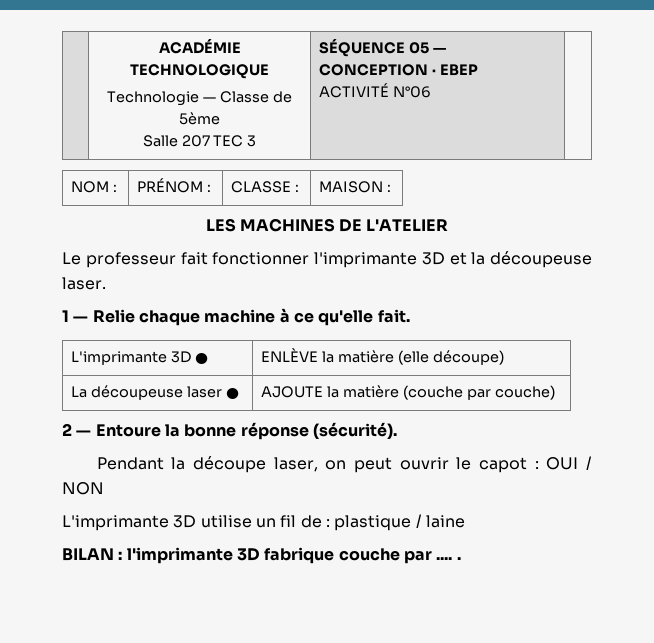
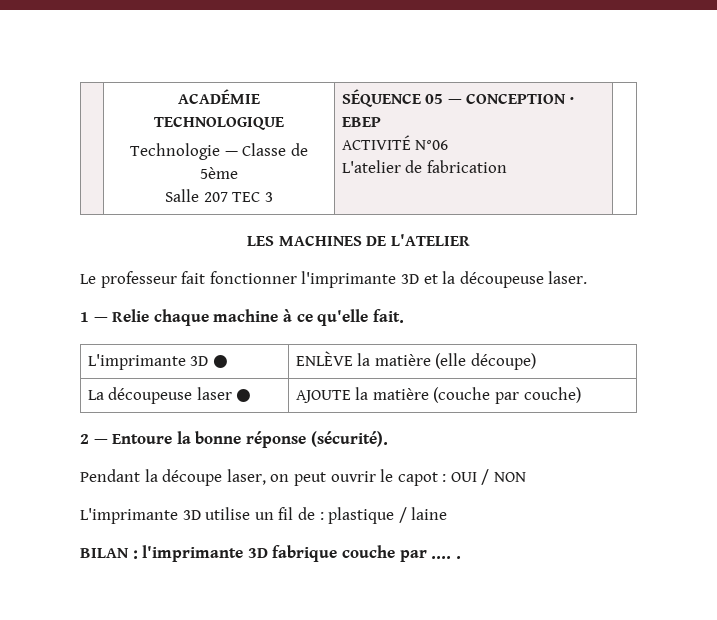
  | ACADÉMIE TECHNOLOGIQUE
  Technologie — Classe de 5ème
  Salle 207 TEC 3 | SÉQUENCE 05 — CONCEPTION · EBEP
- ACTIVITÉ N°06 |
- NOM : | PRÉNOM : | CLASSE : | MAISON :
+ ACTIVITÉ N°06
+ L'atelier de fabrication |

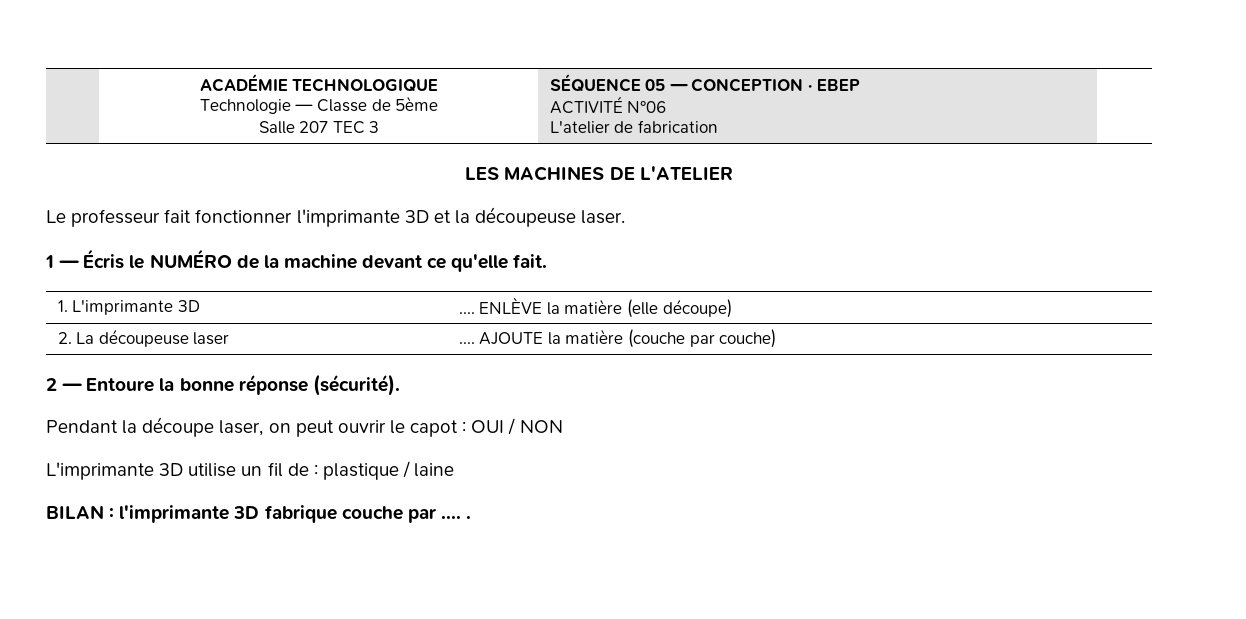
- 1 — Relie chaque machine à ce qu'elle fait.
+ 1 — Écris le NUMÉRO de la machine devant ce qu'elle fait.
- L'imprimante 3D ● | ENLÈVE la matière (elle découpe)
+ 1. L'imprimante 3D | .... ENLÈVE la matière (elle découpe)
- La découpeuse laser ● | AJOUTE la matière (couche par couche)
+ 2. La découpeuse laser | .... AJOUTE la matière (couche par couche)

